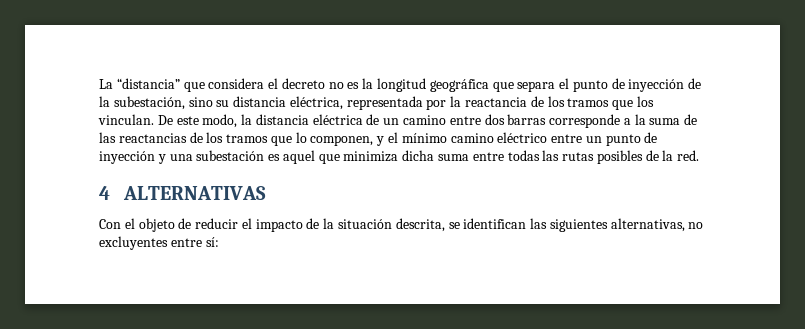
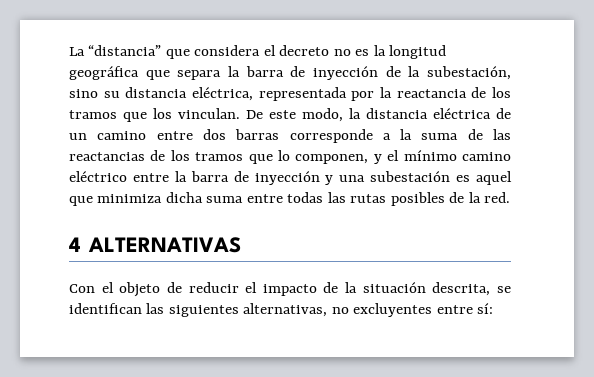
- La “distancia” que considera el decreto no es la longitud geográfica que separa el punto de inyección de la subestación, sino su distancia eléctrica, representada por la reactancia de los tramos que los vinculan.
+ La “distancia” que considera el decreto no es la longitud geográfica que separa la barra de inyección de la subestación, sino su distancia eléctrica, representada por la reactancia de los tramos que los vinculan.
- De este modo, la distancia eléctrica de un camino entre dos barras corresponde a la suma de las reactancias de los tramos que lo componen, y el mínimo camino eléctrico entre un punto de inyección y una subestación es aquel que minimiza dicha suma entre todas las rutas posibles de la red.
+ De este modo, la distancia eléctrica de un camino entre dos barras corresponde a la suma de las reactancias de los tramos que lo componen, y el mínimo camino eléctrico entre la barra de inyección y una subestación es aquel que minimiza dicha suma entre todas las rutas posibles de la red.

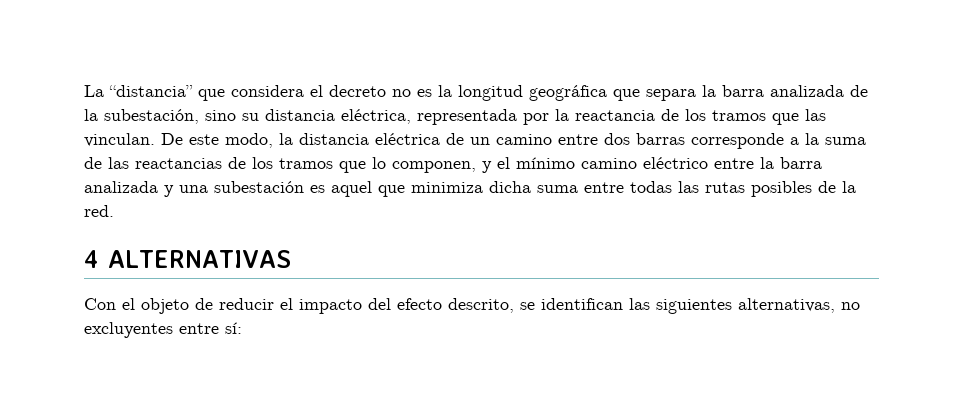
- La “distancia” que considera el decreto no es la longitud geográfica que separa la barra de inyección de la subestación, sino su distancia eléctrica, representada por la reactancia de los tramos que los vinculan.
+ La “distancia” que considera el decreto no es la longitud geográfica que separa la barra analizada de la subestación, sino su distancia eléctrica, representada por la reactancia de los tramos que las vinculan.
- De este modo, la distancia eléctrica de un camino entre dos barras corresponde a la suma de las reactancias de los tramos que lo componen, y el mínimo camino eléctrico entre la barra de inyección y una subestación es aquel que minimiza dicha suma entre todas las rutas posibles de la red.
+ De este modo, la distancia eléctrica de un camino entre dos barras corresponde a la suma de las reactancias de los tramos que lo componen, y el mínimo camino eléctrico entre la barra analizada y una subestación es aquel que minimiza dicha suma entre todas las rutas posibles de la red.
- Con el objeto de reducir el impacto de la situación descrita, se identifican las siguientes alternativas, no excluyentes entre sí:
+ Con el objeto de reducir el impacto del efecto descrito, se identifican las siguientes alternativas, no excluyentes entre sí:

